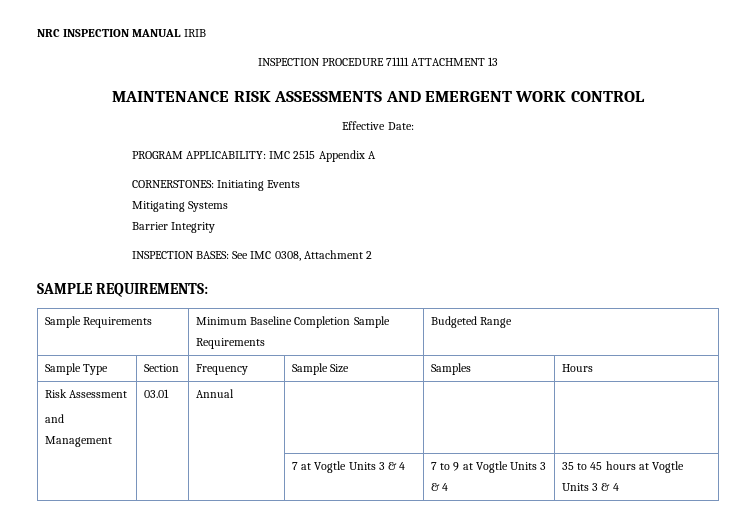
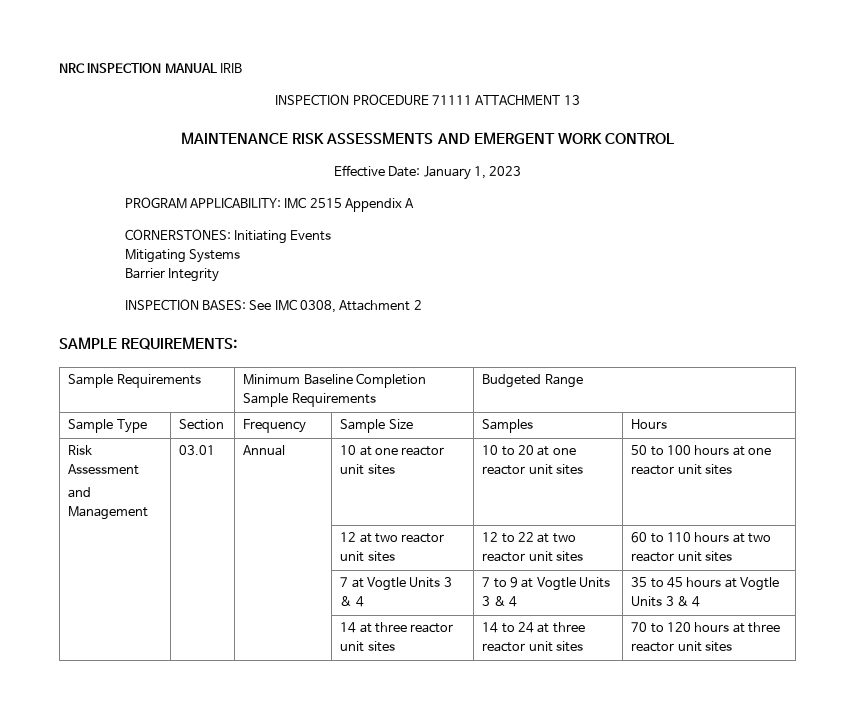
- Effective Date:
+ Effective Date: January 1, 2023
  Risk Assessment
- and Management | 03.01 | Annual | | |
+ and Management | 03.01 | Annual | 10 at one reactor unit sites | 10 to 20 at one reactor unit sites | 50 to 100 hours at one reactor unit sites
+ | | | 12 at two reactor unit sites | 12 to 22 at two reactor unit sites | 60 to 110 hours at two reactor unit sites
+ | | | 14 at three reactor unit sites | 14 to 24 at three reactor unit sites | 70 to 120 hours at three reactor unit sites

